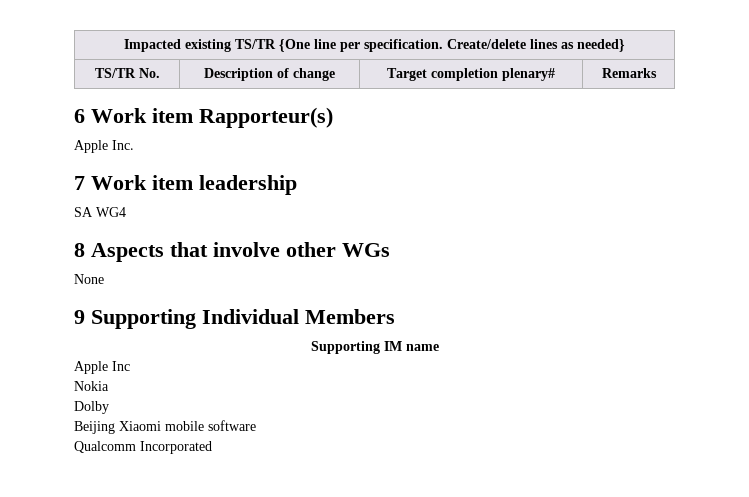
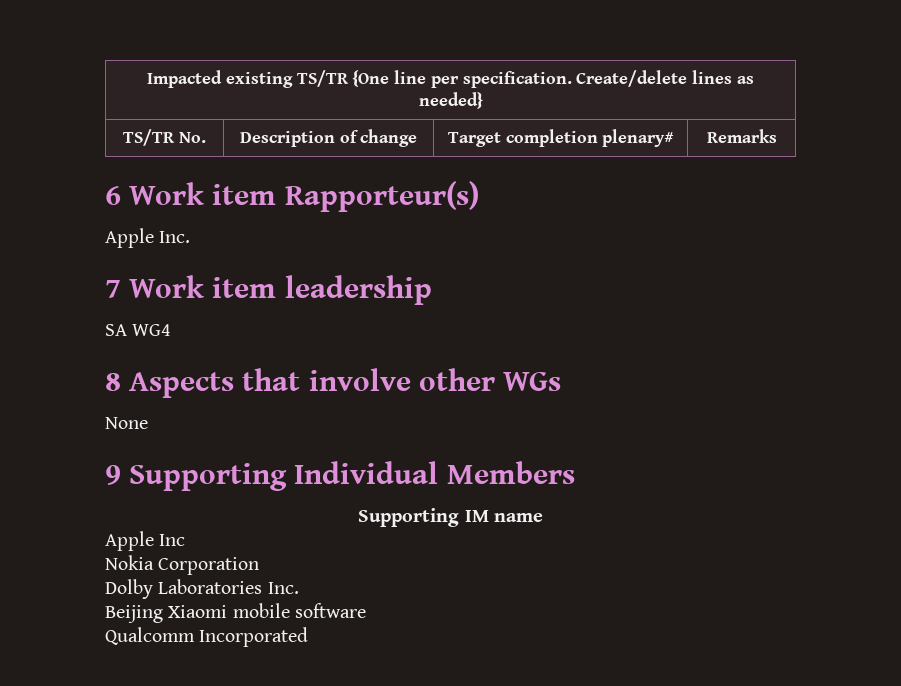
- Nokia
+ Nokia Corporation
- Dolby
+ Dolby Laboratories Inc.

